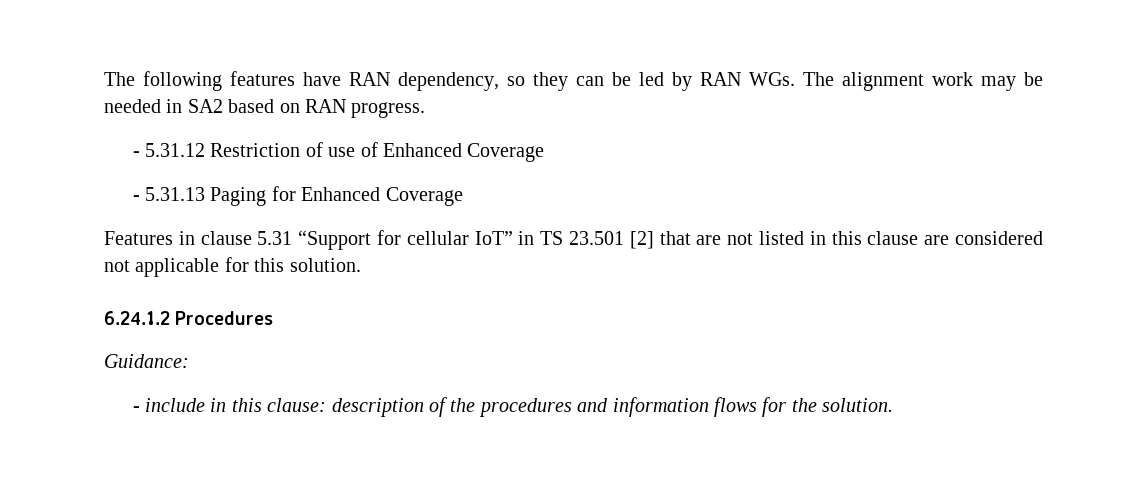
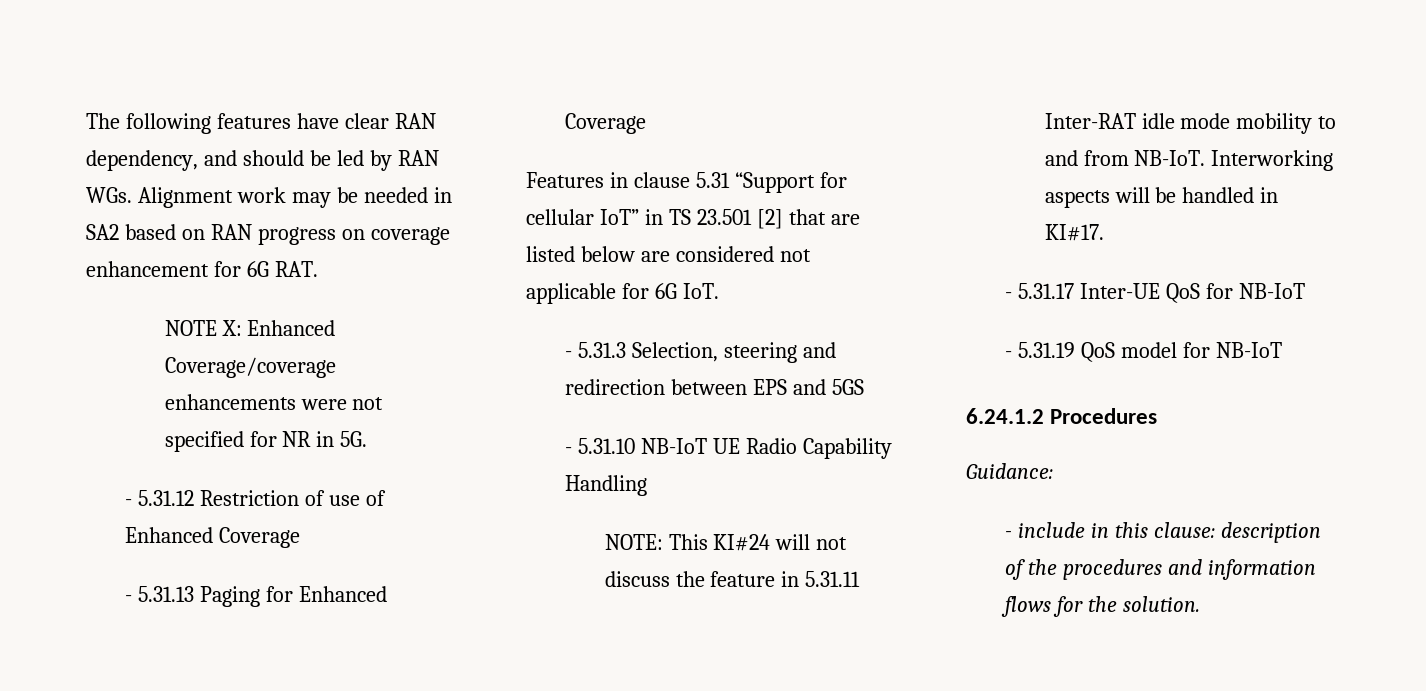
- The following features have RAN dependency, so they can be led by RAN WGs. The alignment work may be needed in SA2 based on RAN progress.
+ The following features have clear RAN dependency, and should be led by RAN WGs. Alignment work may be needed in SA2 based on RAN progress on coverage enhancement for 6G RAT.
+ NOTE X: Enhanced Coverage/coverage enhancements were not specified for NR in 5G.
- Features in clause 5.31 “Support for cellular IoT” in TS 23.501 [2] that are not listed in this clause are considered not applicable for this solution.
+ Features in clause 5.31 “Support for cellular IoT” in TS 23.501 [2] that are listed below are considered not applicable for 6G IoT.
+ - 5.31.3 Selection, steering and redirection between EPS and 5GS
+ - 5.31.10 NB-IoT UE Radio Capability Handling
+ NOTE: This KI#24 will not discuss the feature in 5.31.11 Inter-RAT idle mode mobility to and from NB-IoT. Interworking aspects will be handled in KI#17.
+ - 5.31.17 Inter-UE QoS for NB-IoT
+ - 5.31.19 QoS model for NB-IoT

